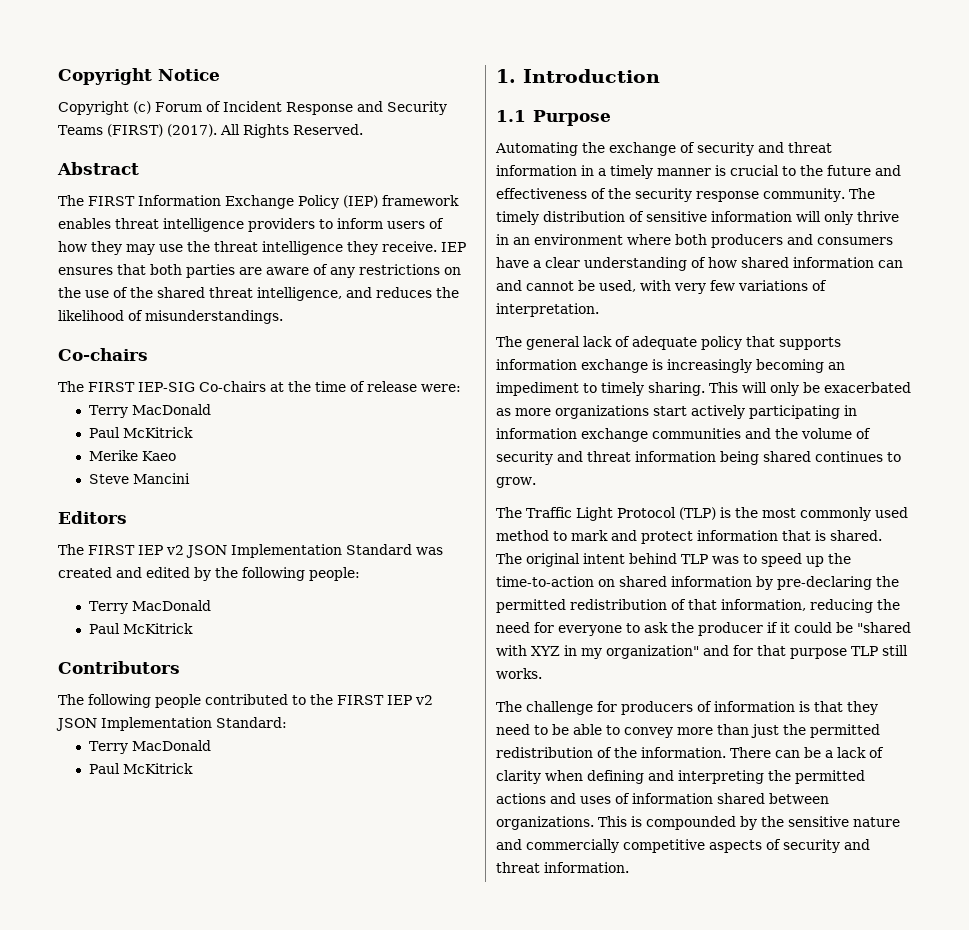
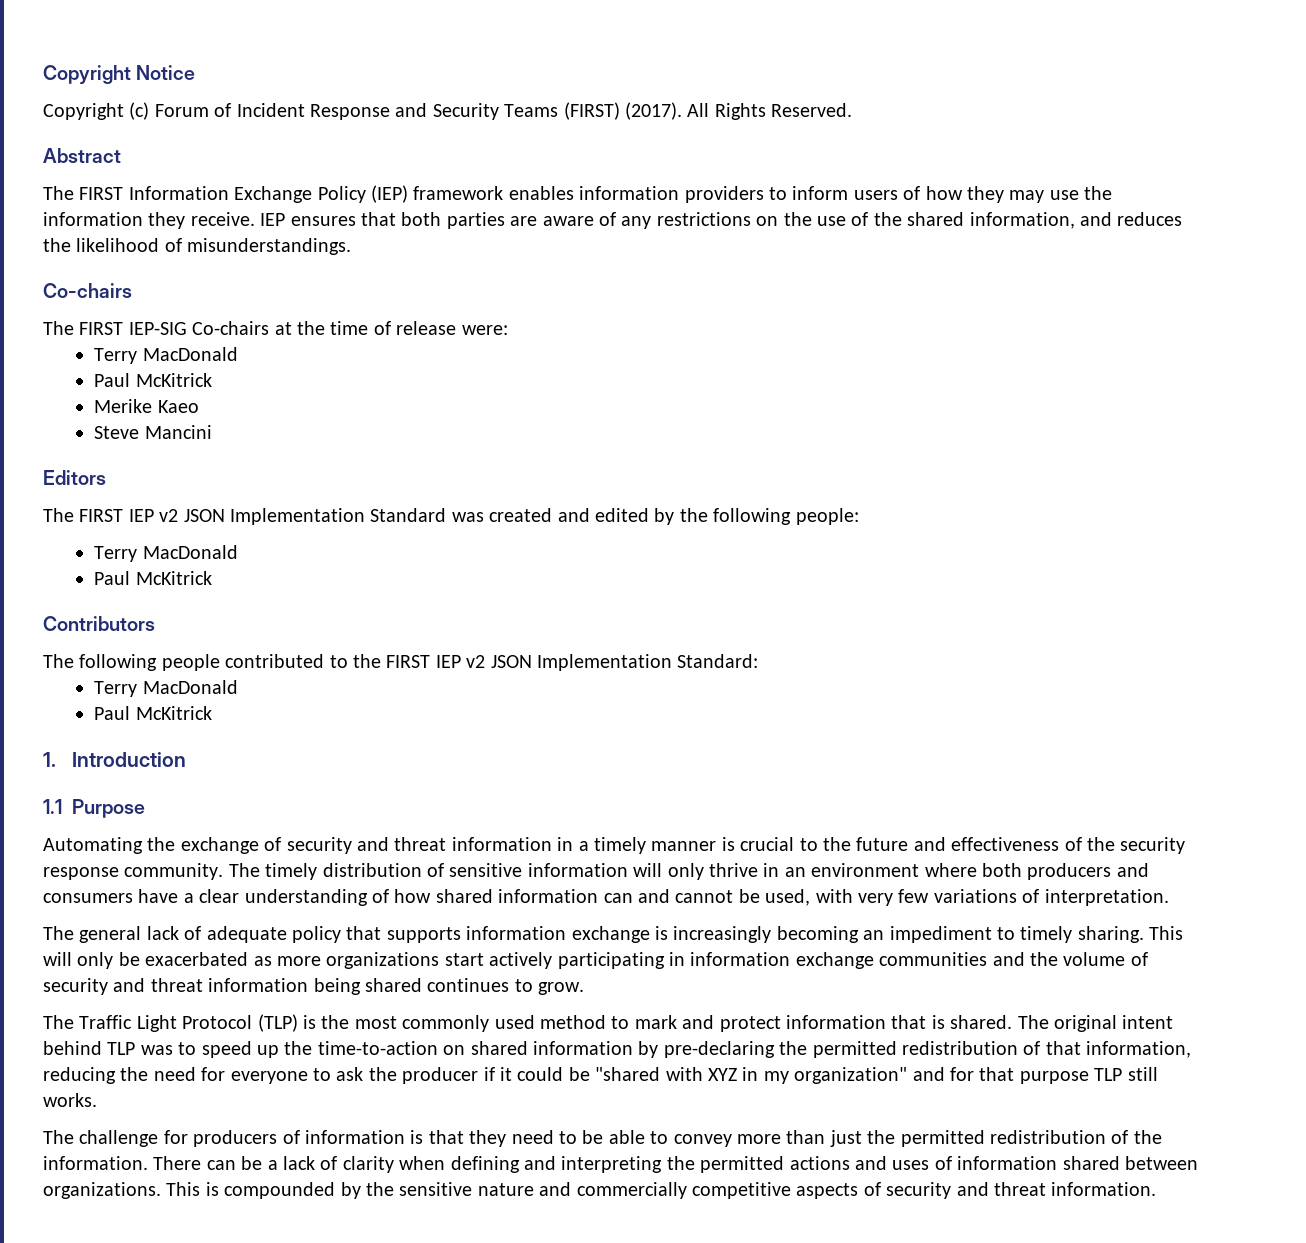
- The FIRST Information Exchange Policy (IEP) framework enables threat intelligence providers to inform users of how they may use the threat intelligence they receive.
+ The FIRST Information Exchange Policy (IEP) framework enables information providers to inform users of how they may use the information they receive.
- IEP ensures that both parties are aware of any restrictions on the use of the shared threat intelligence, and reduces the likelihood of misunderstandings.
+ IEP ensures that both parties are aware of any restrictions on the use of the shared information, and reduces the likelihood of misunderstandings.

